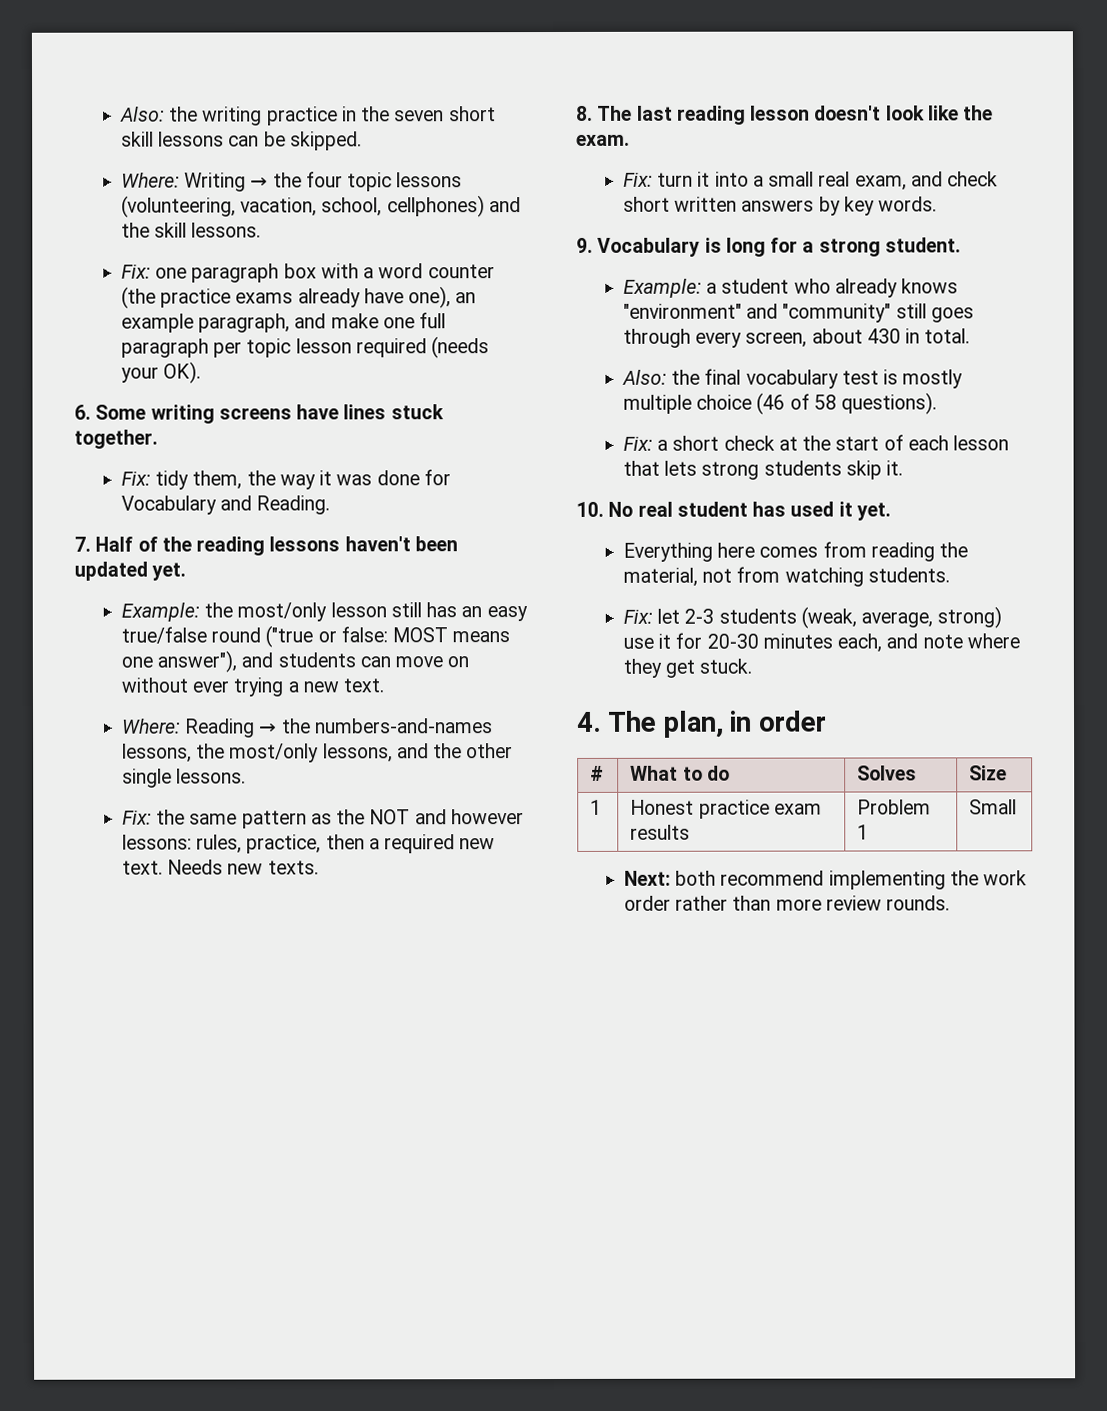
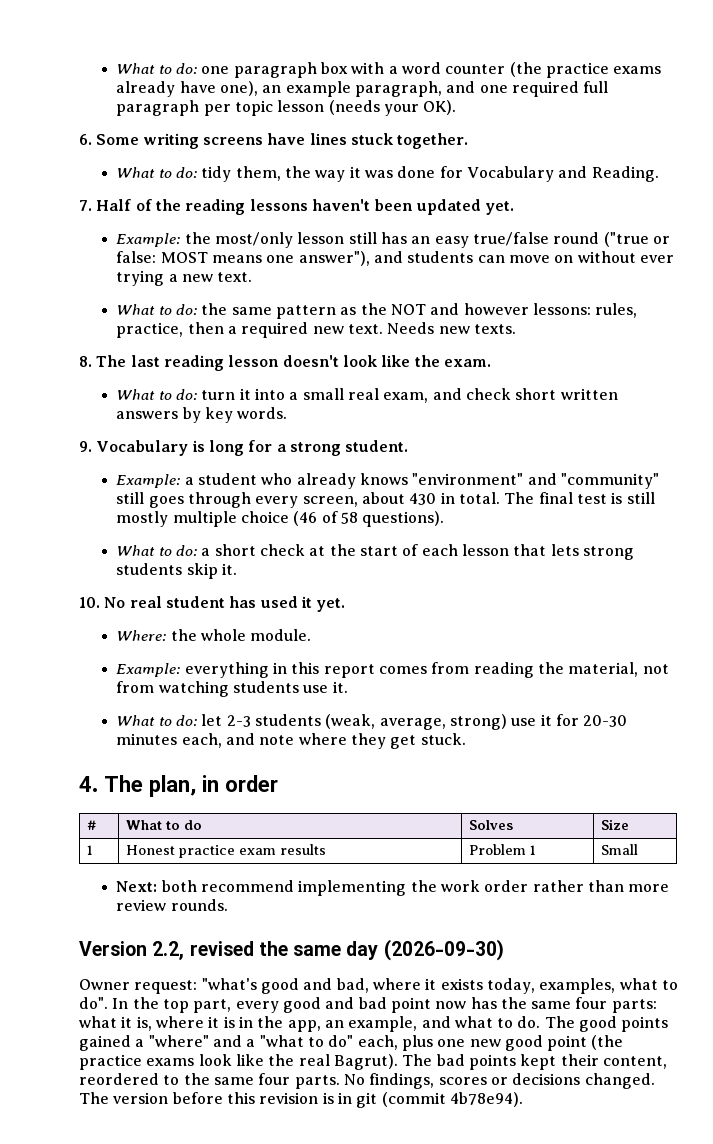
- Also: the writing practice in the seven short skill lessons can be skipped.
- Where: Writing → the four topic lessons (volunteering, vacation, school, cellphones) and the skill lessons.
- Fix: one paragraph box with a word counter (the practice exams already have one), an example paragraph, and make one full paragraph per topic lesson required (needs your OK).
+ What to do: one paragraph box with a word counter (the practice exams already have one), an example paragraph, and one required full paragraph per topic lesson (needs your OK).
- Fix: tidy them, the way it was done for Vocabulary and Reading.
+ What to do: tidy them, the way it was done for Vocabulary and Reading.
- Where: Reading → the numbers-and-names lessons, the most/only lessons, and the other single lessons.
- Fix: the same pattern as the NOT and however lessons: rules, practice, then a required new text.
+ What to do: the same pattern as the NOT and however lessons: rules, practice, then a required new text.
- Fix: turn it into a small real exam, and check short written answers by key words.
+ What to do: turn it into a small real exam, and check short written answers by key words.
- Example: a student who already knows "environment" and "community" still goes through every screen, about 430 in total.
- Also: the final vocabulary test is mostly multiple choice (46 of 58 questions).
+ Example: a student who already knows "environment" and "community" still goes through every screen, about 430 in total. The final test is still mostly multiple choice (46 of 58 questions).
- Fix: a short check at the start of each lesson that lets strong students skip it.
+ What to do: a short check at the start of each lesson that lets strong students skip it.
- Everything here comes from reading the material, not from watching students.
- Fix: let 2-3 students (weak, average, strong) use it for 20-30 minutes each, and note where they get stuck.
+ Where: the whole module.
+ Example: everything in this report comes from reading the material, not from watching students use it.
+ What to do: let 2-3 students (weak, average, strong) use it for 20-30 minutes each, and note where they get stuck.
+ Version 2.2, revised the same day (2026-09-30)
+ Owner request: "what's good and bad, where it exists today, examples, what to do". In the top part, every good and bad point now has the same four parts: what it is, where it is in the app, an example, and what to do. The good points gained a "where" and a "what to do" each, plus one new good point (the practice exams look like the real Bagrut). The bad points kept their content, reordered to the same four parts. No findings, scores or decisions changed. The version before this revision is in git (commit 4b78e94).

